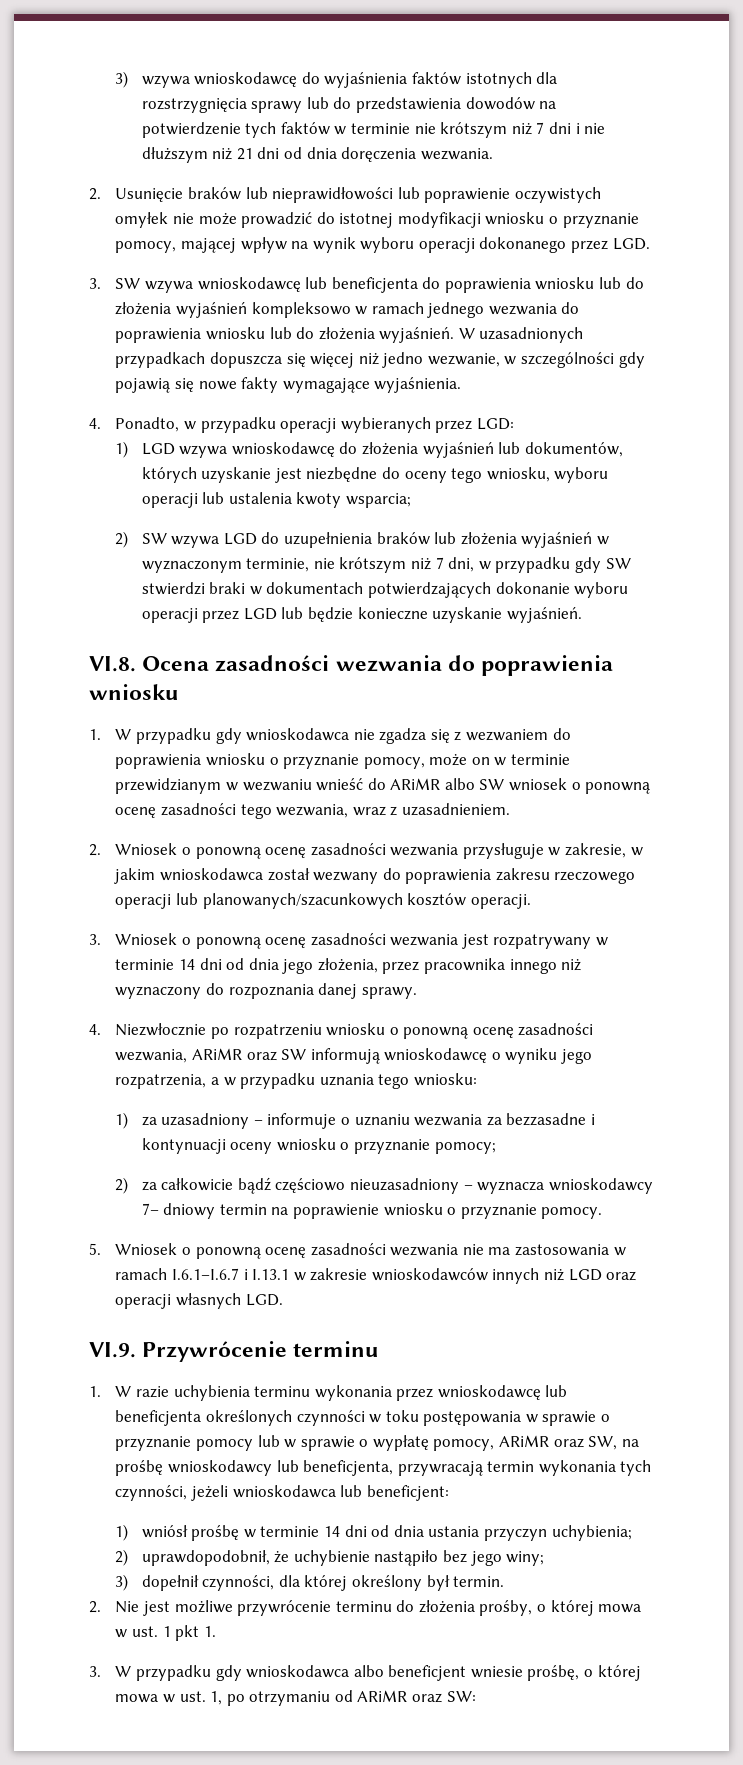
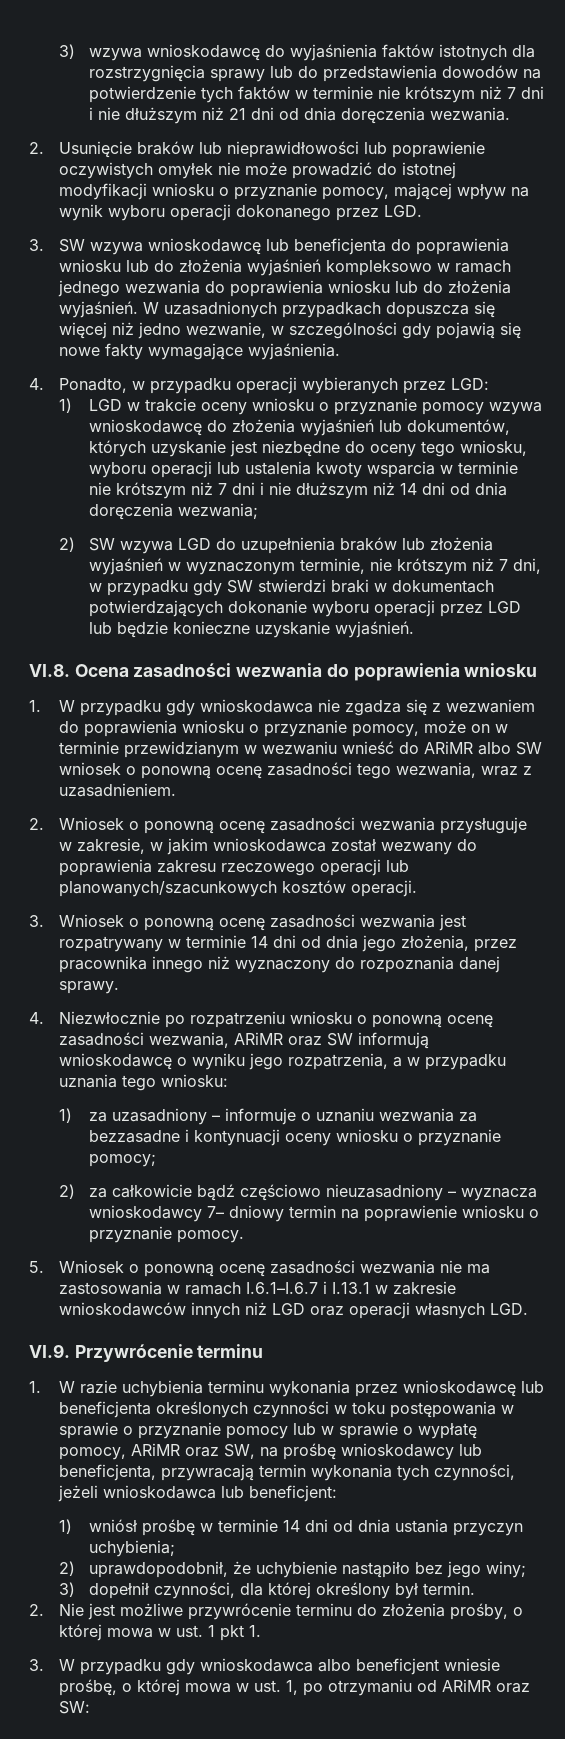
- 1) LGD wzywa wnioskodawcę do złożenia wyjaśnień lub dokumentów, których uzyskanie jest niezbędne do oceny tego wniosku, wyboru operacji lub ustalenia kwoty wsparcia;
+ 1) LGD w trakcie oceny wniosku o przyznanie pomocy wzywa wnioskodawcę do złożenia wyjaśnień lub dokumentów, których uzyskanie jest niezbędne do oceny tego wniosku, wyboru operacji lub ustalenia kwoty wsparcia w terminie nie krótszym niż 7 dni i nie dłuższym niż 14 dni od dnia doręczenia wezwania;

